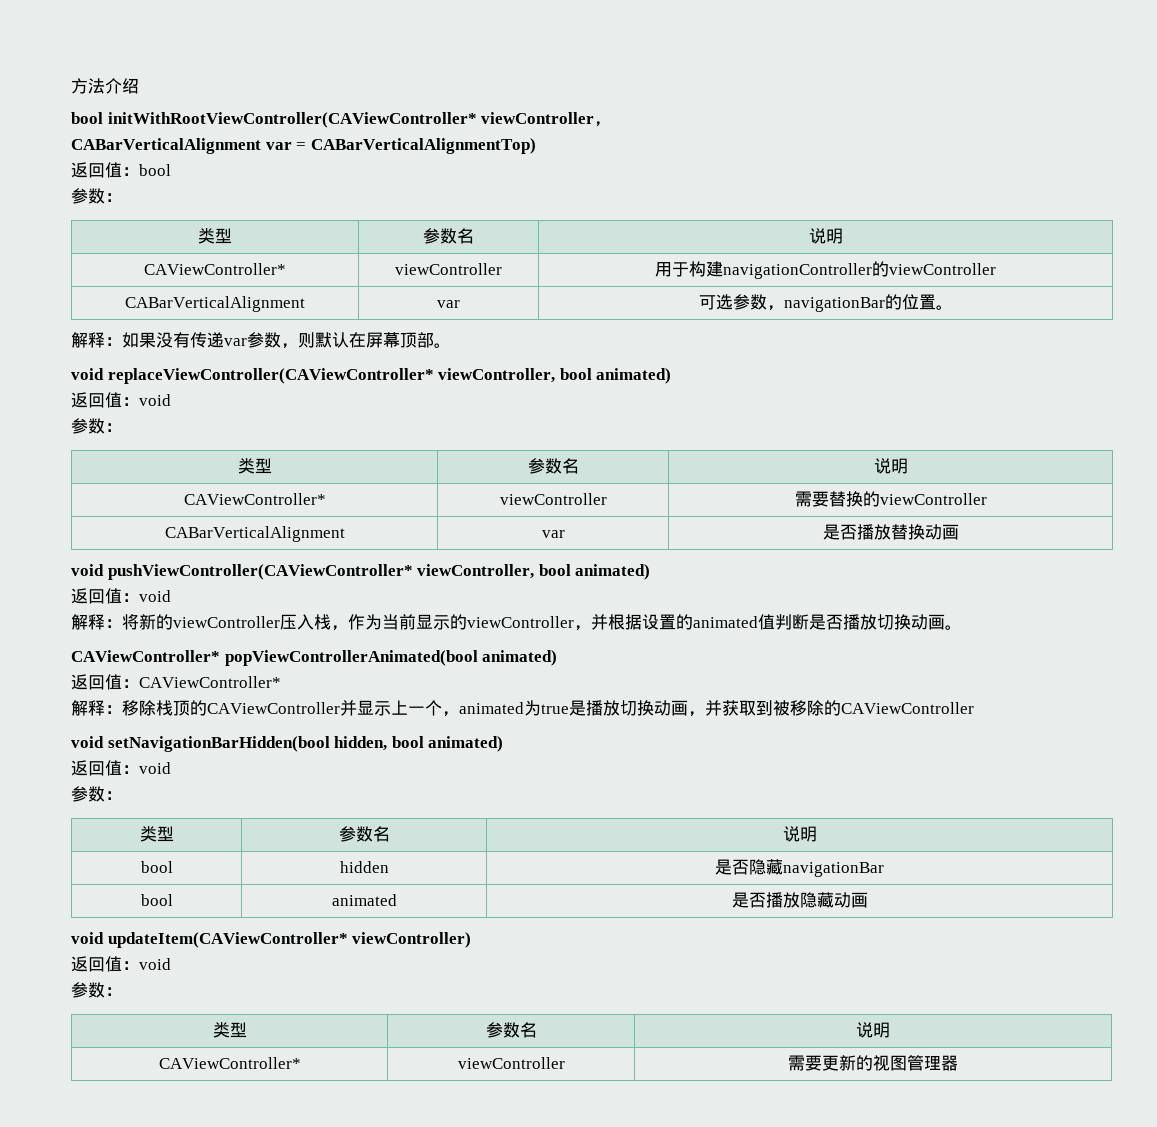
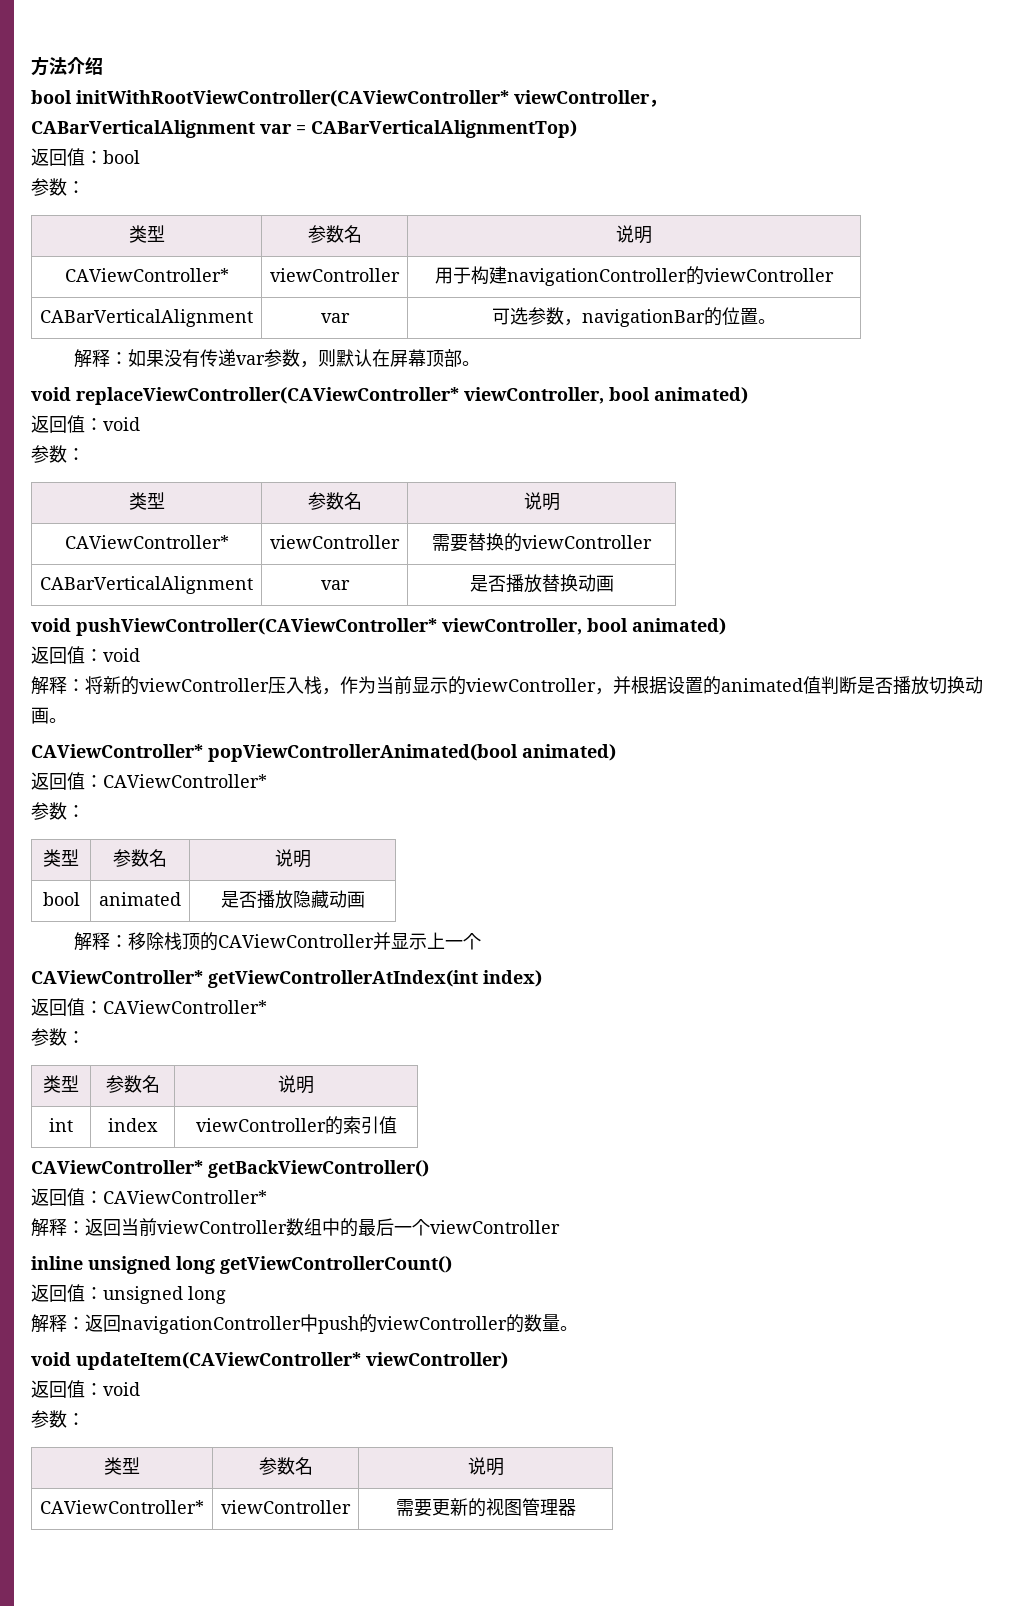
  CAViewController* popViewControllerAnimated(bool animated)
  返回值：CAViewController*
- 解释：移除栈顶的CAViewController并显示上一个，animated为true是播放切换动画，并获取到被移除的CAViewController
- void setNavigationBarHidden(bool hidden, bool animated)
- 返回值：void
  参数：
  类型 | 参数名 | 说明
- bool | hidden | 是否隐藏navigationBar
+ 解释：移除栈顶的CAViewController并显示上一个
+ CAViewController* getViewControllerAtIndex(int index)
+ 返回值：CAViewController*
+ 参数：
+ 类型 | 参数名 | 说明
+ int | index | viewController的索引值
+ CAViewController* getBackViewController()
+ 返回值：CAViewController*
+ 解释：返回当前viewController数组中的最后一个viewController
+ inline unsigned long getViewControllerCount()
+ 返回值：unsigned long
+ 解释：返回navigationController中push的viewController的数量。

